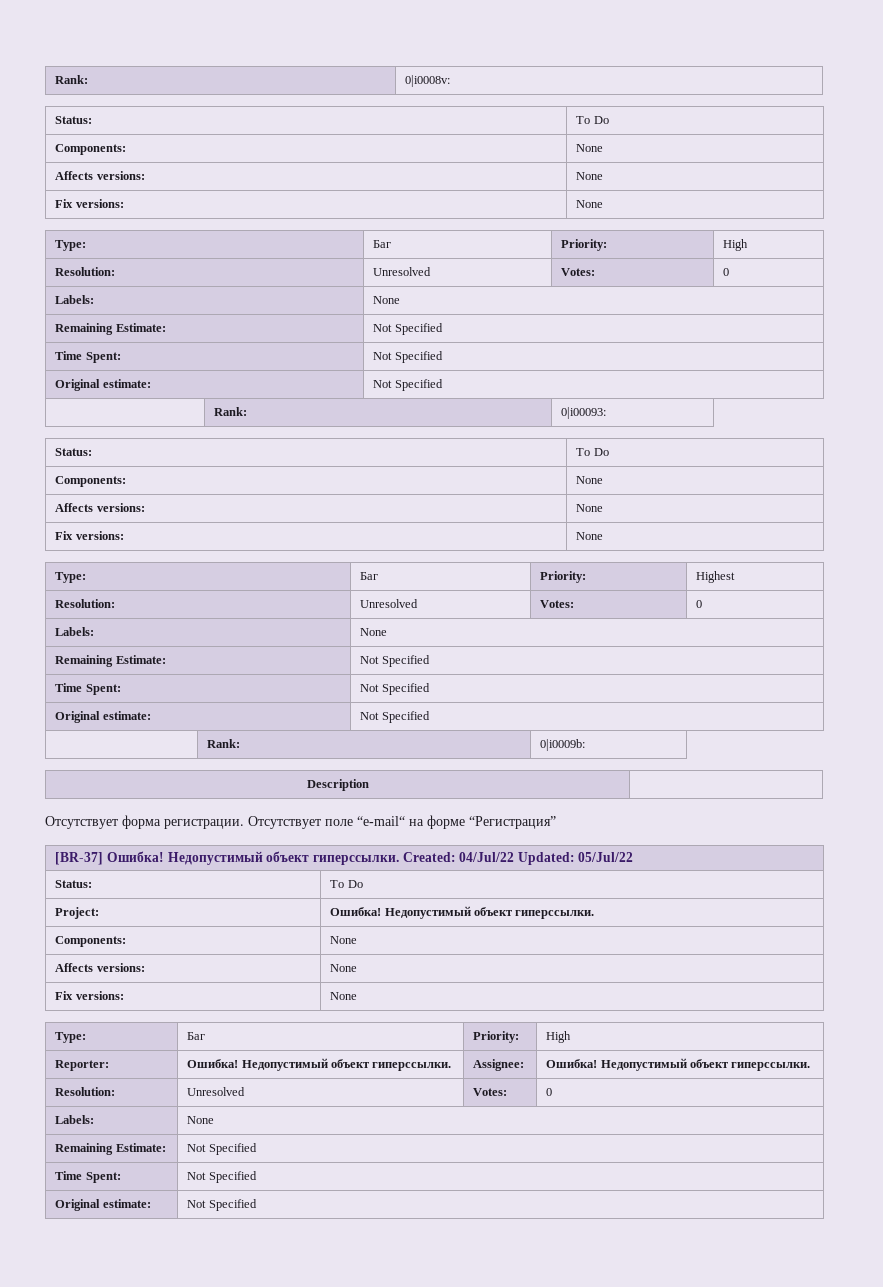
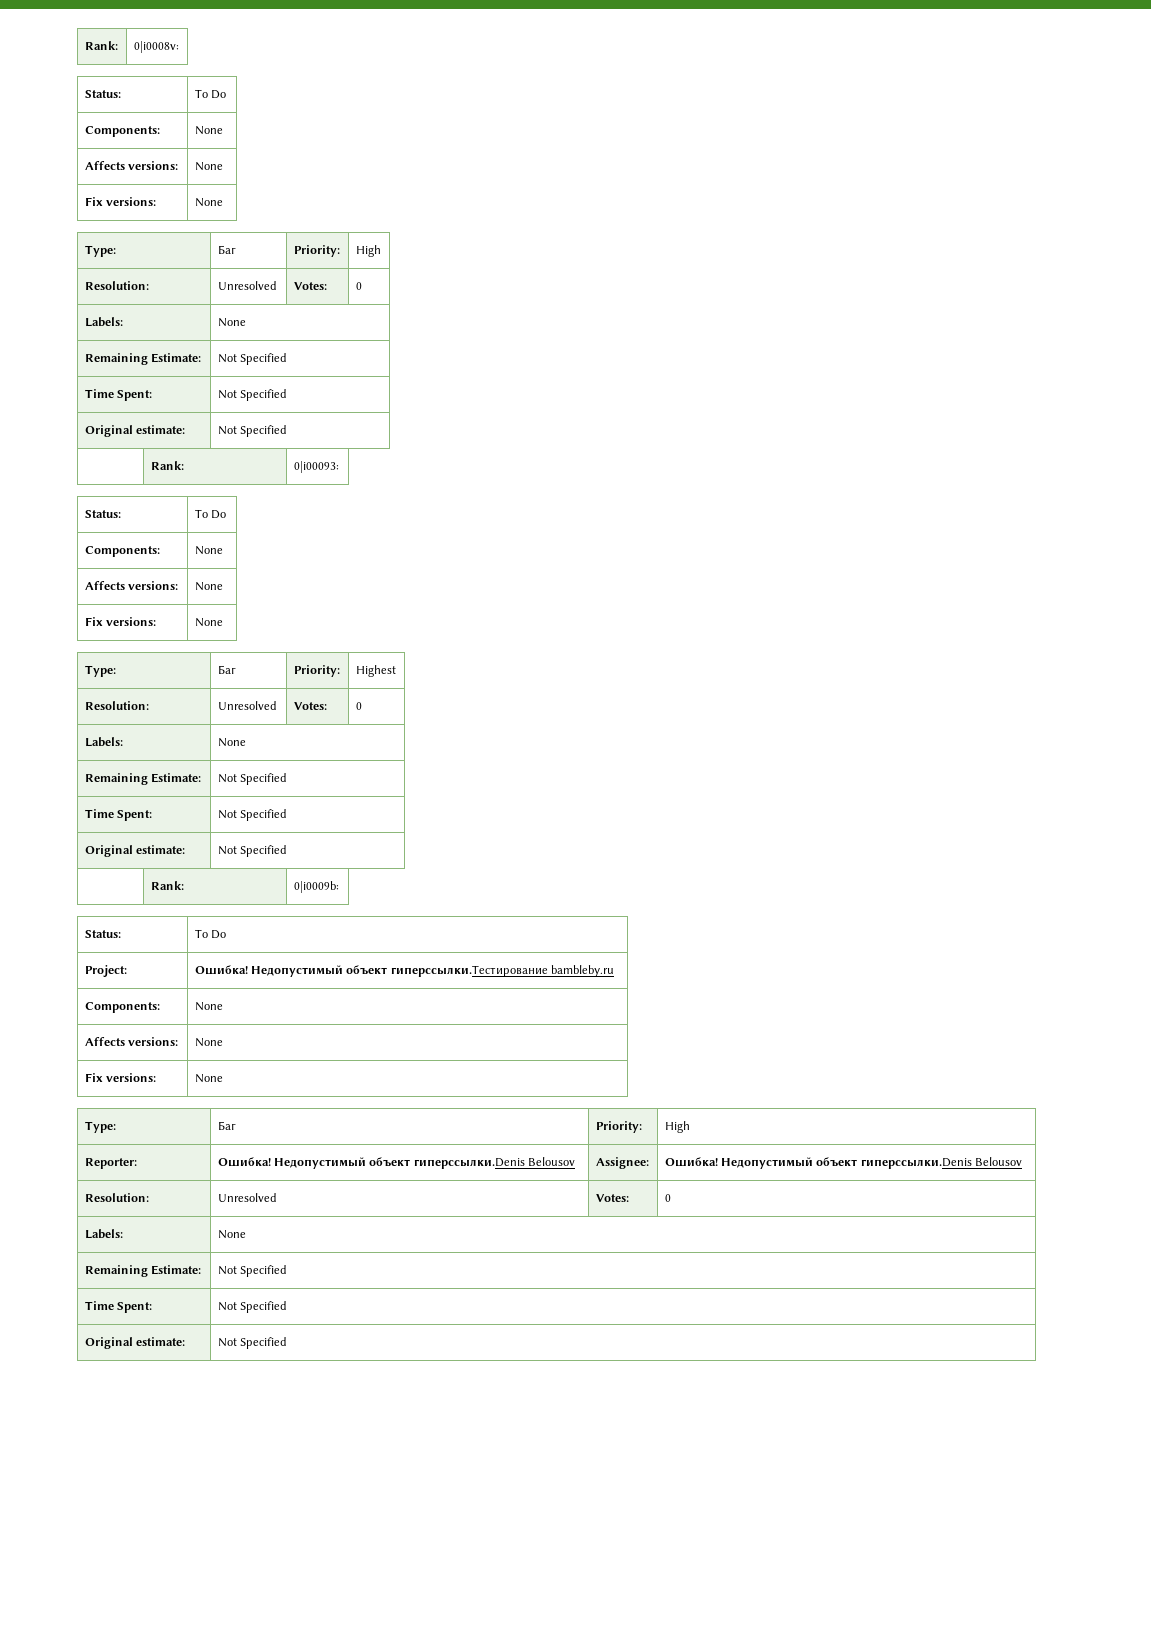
- Description |
- Отсутствует форма регистрации. Отсутствует поле “e-mail“ на форме “Регистрация”
- [BR-37] Ошибка! Недопустимый объект гиперссылки. Created: 04/Jul/22 Updated: 05/Jul/22
- Project: | Ошибка! Недопустимый объект гиперссылки.
+ Project: | Ошибка! Недопустимый объект гиперссылки.Тестирование bambleby.ru
- Reporter: | Ошибка! Недопустимый объект гиперссылки. | Assignee: | Ошибка! Недопустимый объект гиперссылки.
+ Reporter: | Ошибка! Недопустимый объект гиперссылки.Denis Belousov | Assignee: | Ошибка! Недопустимый объект гиперссылки.Denis Belousov

